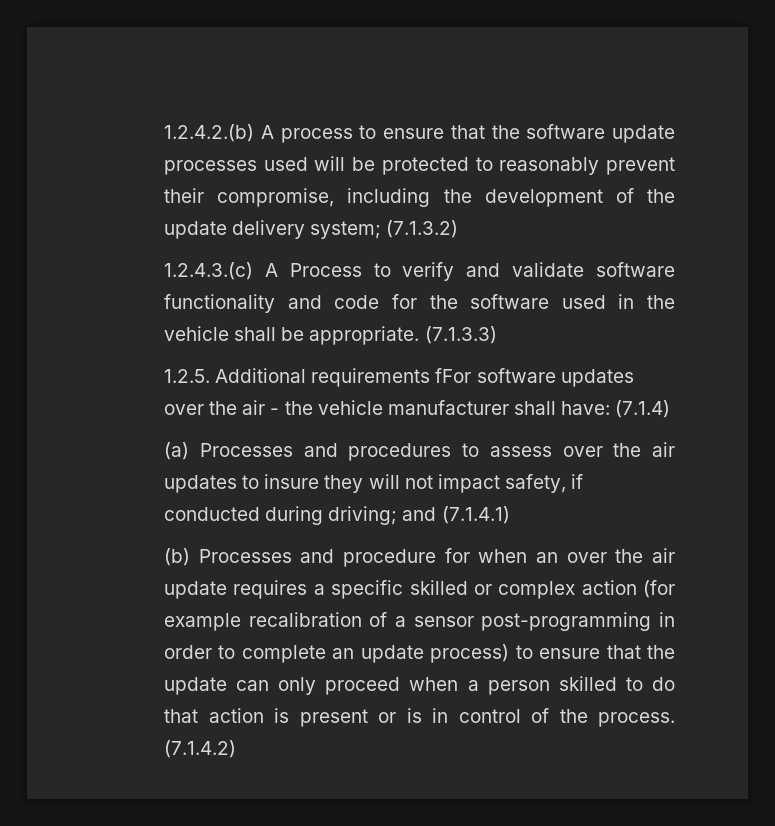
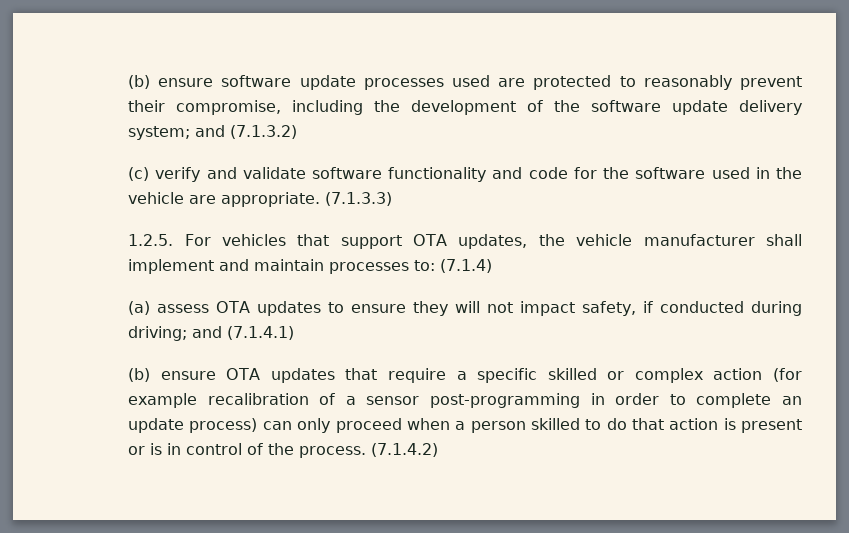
- 1.2.4.2.(b) A process to ensure that the software update processes used will be protected to reasonably prevent their compromise, including the development of the update delivery system; (7.1.3.2)
+ (b) ensure software update processes used are protected to reasonably prevent their compromise, including the development of the software update delivery system; and (7.1.3.2)
- 1.2.4.3.(c) A Process to verify and validate software functionality and code for the software used in the vehicle shall be appropriate.
+ (c) verify and validate software functionality and code for the software used in the vehicle are appropriate.
- 1.2.5. Additional requirements fFor software updates over the air - the vehicle manufacturer shall have: (7.1.4)
- (a) Processes and procedures to assess over the air updates to insure they will not impact safety, if conducted during driving; and (7.1.4.1)
+ 1.2.5. For vehicles that support OTA updates, the vehicle manufacturer shall implement and maintain processes to: (7.1.4)
+ (a) assess OTA updates to ensure they will not impact safety, if conducted during driving; and (7.1.4.1)
- (b) Processes and procedure for when an over the air update requires a specific skilled or complex action (for example recalibration of a sensor post-programming in order to complete an update process) to ensure that the update can only proceed when a person skilled to do that action is present or is in control of the process.
+ (b) ensure OTA updates that require a specific skilled or complex action (for example recalibration of a sensor post-programming in order to complete an update process) can only proceed when a person skilled to do that action is present or is in control of the process.

